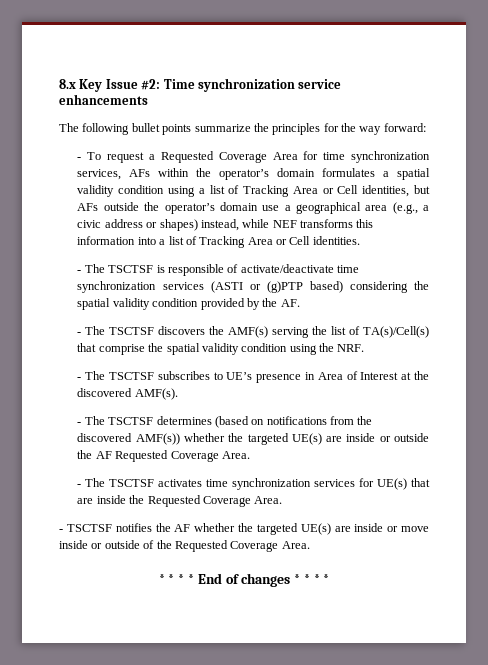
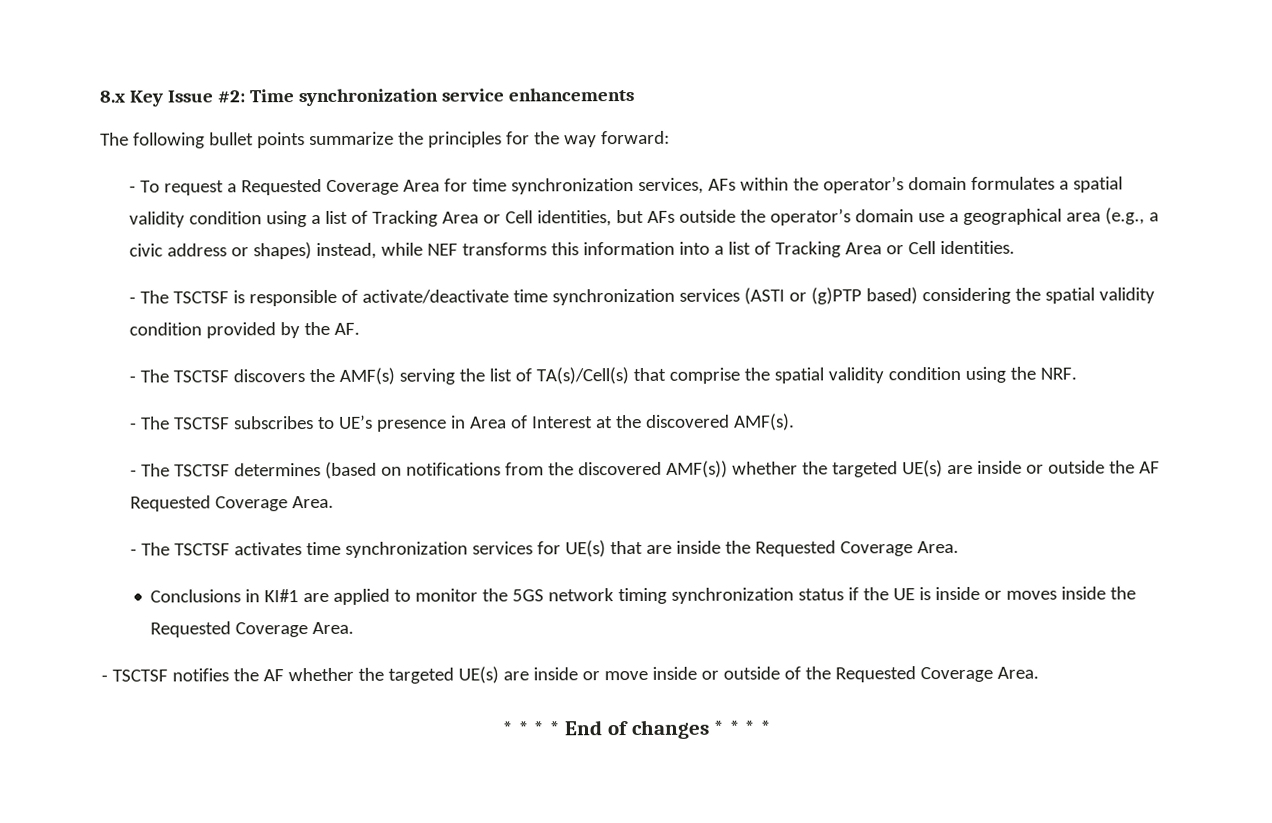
+ Conclusions in KI#1 are applied to monitor the 5GS network timing synchronization status if the UE is inside or moves inside the Requested Coverage Area.

